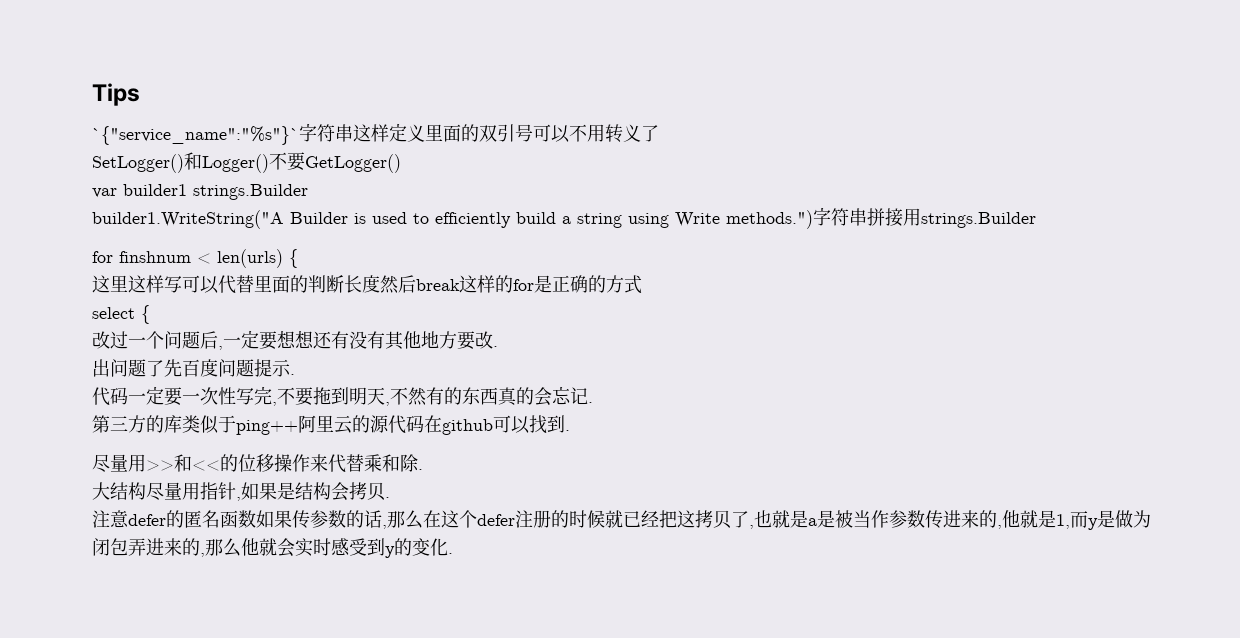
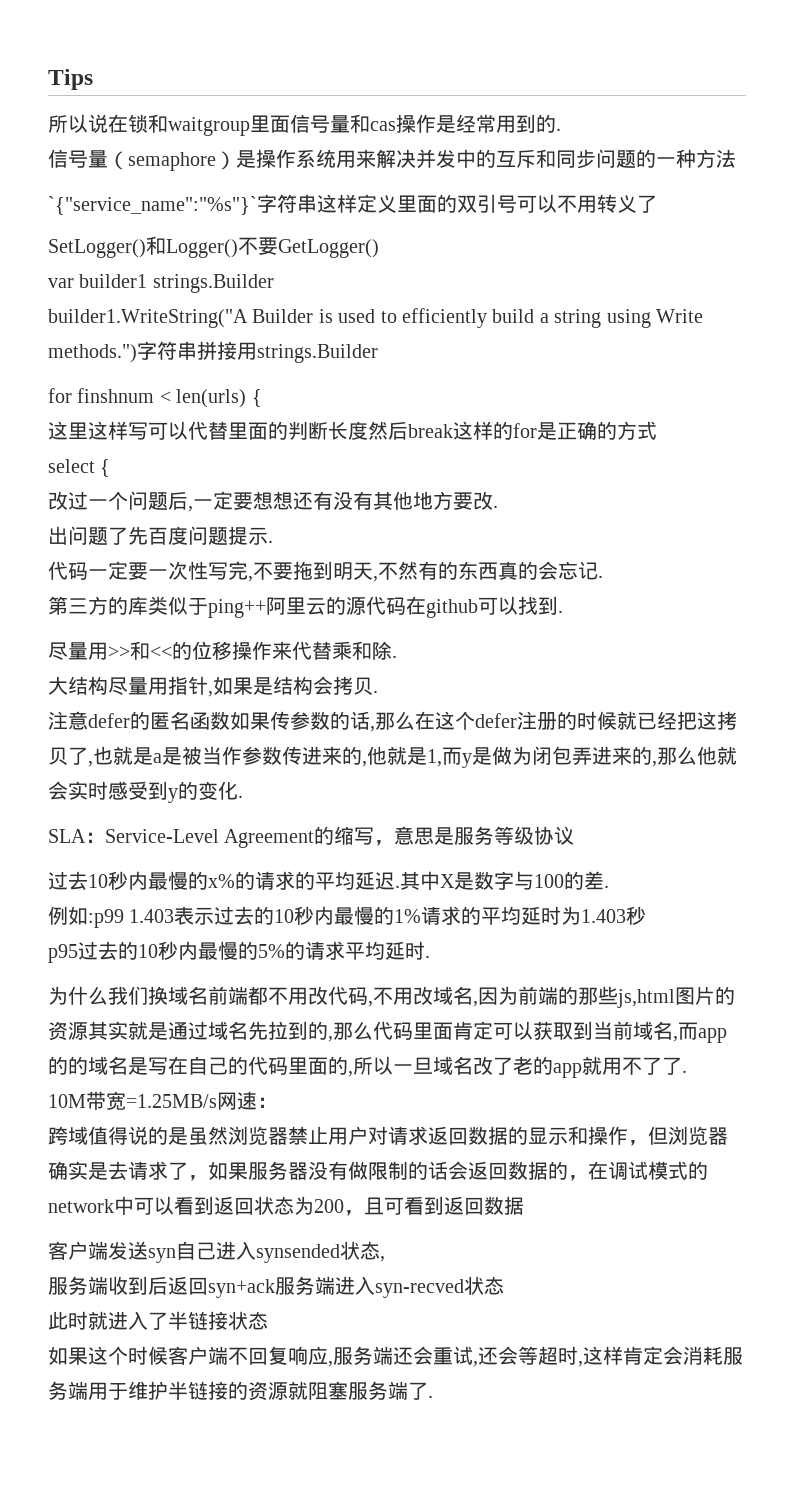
+ 所以说在锁和waitgroup里面信号量和cas操作是经常用到的.
+ 信号量（semaphore）是操作系统用来解决并发中的互斥和同步问题的一种方法
+ SLA：Service-Level Agreement的缩写，意思是服务等级协议
+ 过去10秒内最慢的x%的请求的平均延迟.其中X是数字与100的差.
+ 例如:p99 1.403表示过去的10秒内最慢的1%请求的平均延时为1.403秒
+ p95过去的10秒内最慢的5%的请求平均延时.
+ 为什么我们换域名前端都不用改代码,不用改域名,因为前端的那些js,html图片的资源其实就是通过域名先拉到的,那么代码里面肯定可以获取到当前域名,而app的的域名是写在自己的代码里面的,所以一旦域名改了老的app就用不了了.
+ 10M带宽=1.25MB/s网速：
+ 跨域值得说的是虽然浏览器禁止用户对请求返回数据的显示和操作，但浏览器确实是去请求了，如果服务器没有做限制的话会返回数据的，在调试模式的network中可以看到返回状态为200，且可看到返回数据
+ 客户端发送syn自己进入synsended状态,
+ 服务端收到后返回syn+ack服务端进入syn-recved状态
+ 此时就进入了半链接状态
+ 如果这个时候客户端不回复响应,服务端还会重试,还会等超时,这样肯定会消耗服务端用于维护半链接的资源就阻塞服务端了.

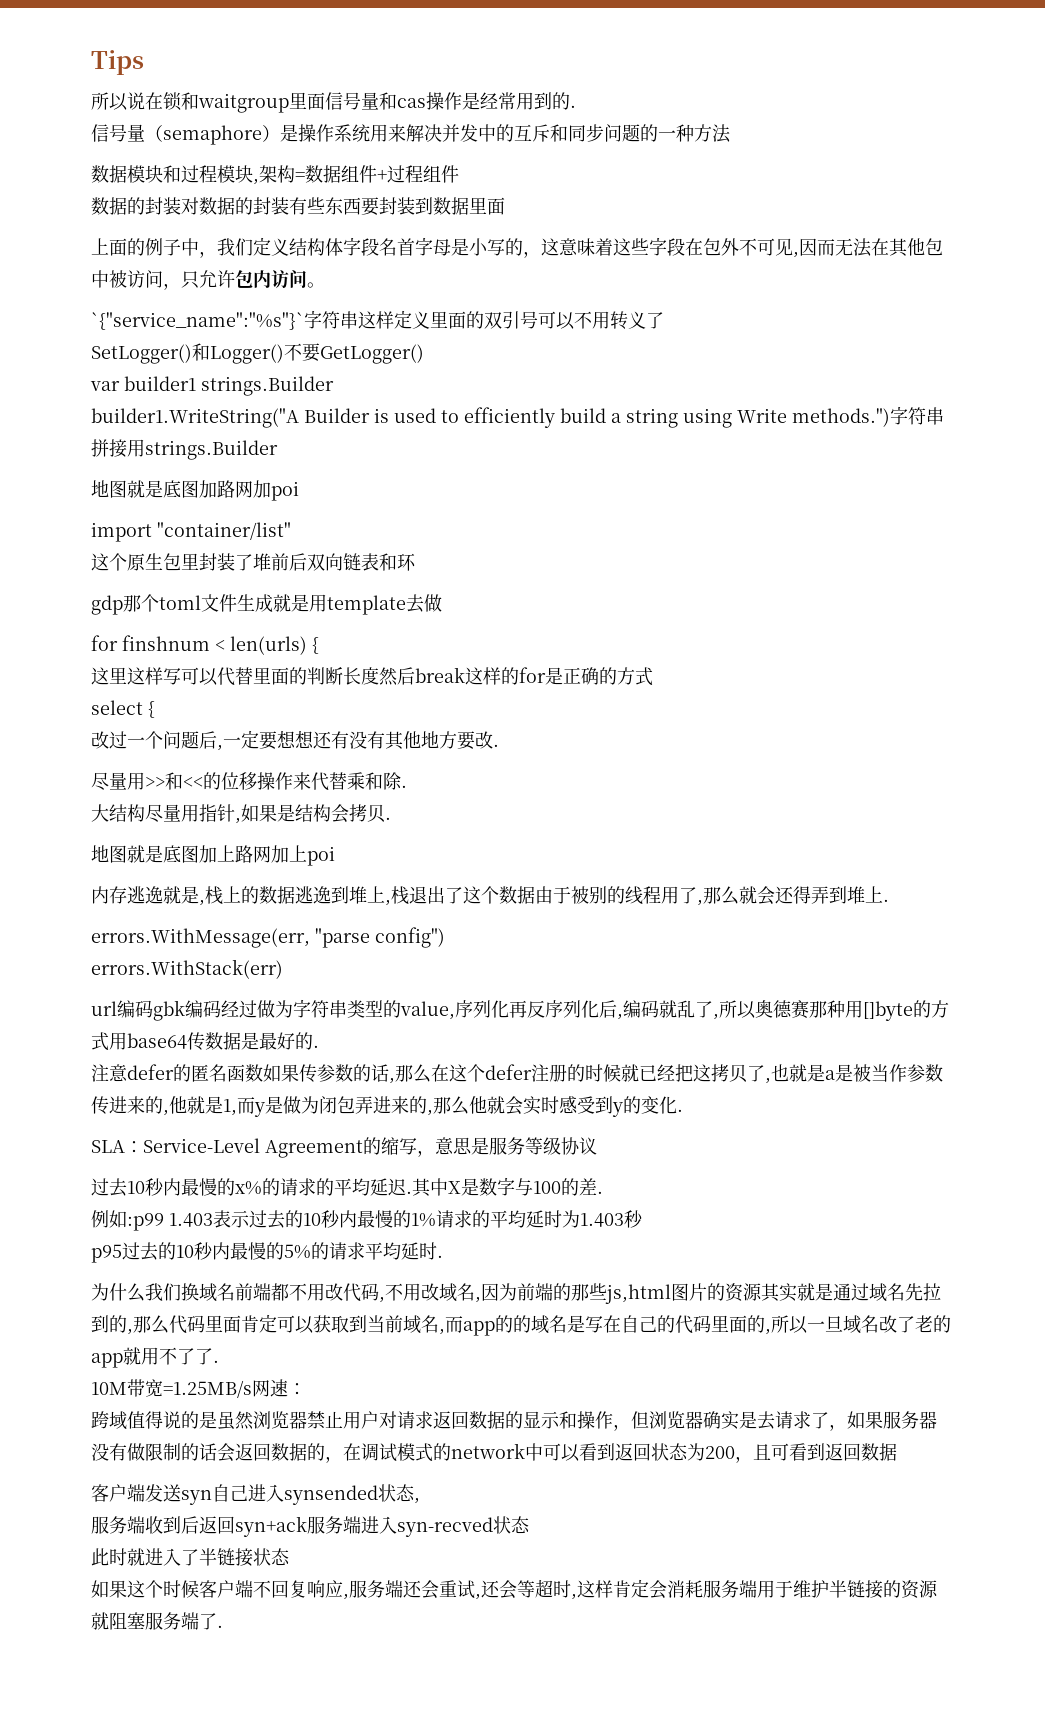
+ 数据模块和过程模块,架构=数据组件+过程组件
+ 数据的封装对数据的封装有些东西要封装到数据里面
+ 上面的例子中，我们定义结构体字段名首字母是小写的，这意味着这些字段在包外不可见,因而无法在其他包中被访问，只允许包内访问。
+ 地图就是底图加路网加poi
+ import "container/list"
+ 这个原生包里封装了堆前后双向链表和环
+ gdp那个toml文件生成就是用template去做
- 出问题了先百度问题提示.
- 代码一定要一次性写完,不要拖到明天,不然有的东西真的会忘记.
- 第三方的库类似于ping++阿里云的源代码在github可以找到.
+ 地图就是底图加上路网加上poi
+ 内存逃逸就是,栈上的数据逃逸到堆上,栈退出了这个数据由于被别的线程用了,那么就会还得弄到堆上.
+ errors.WithMessage(err, "parse config")
+ errors.WithStack(err)
+ url编码gbk编码经过做为字符串类型的value,序列化再反序列化后,编码就乱了,所以奥德赛那种用[]byte的方式用base64传数据是最好的.

